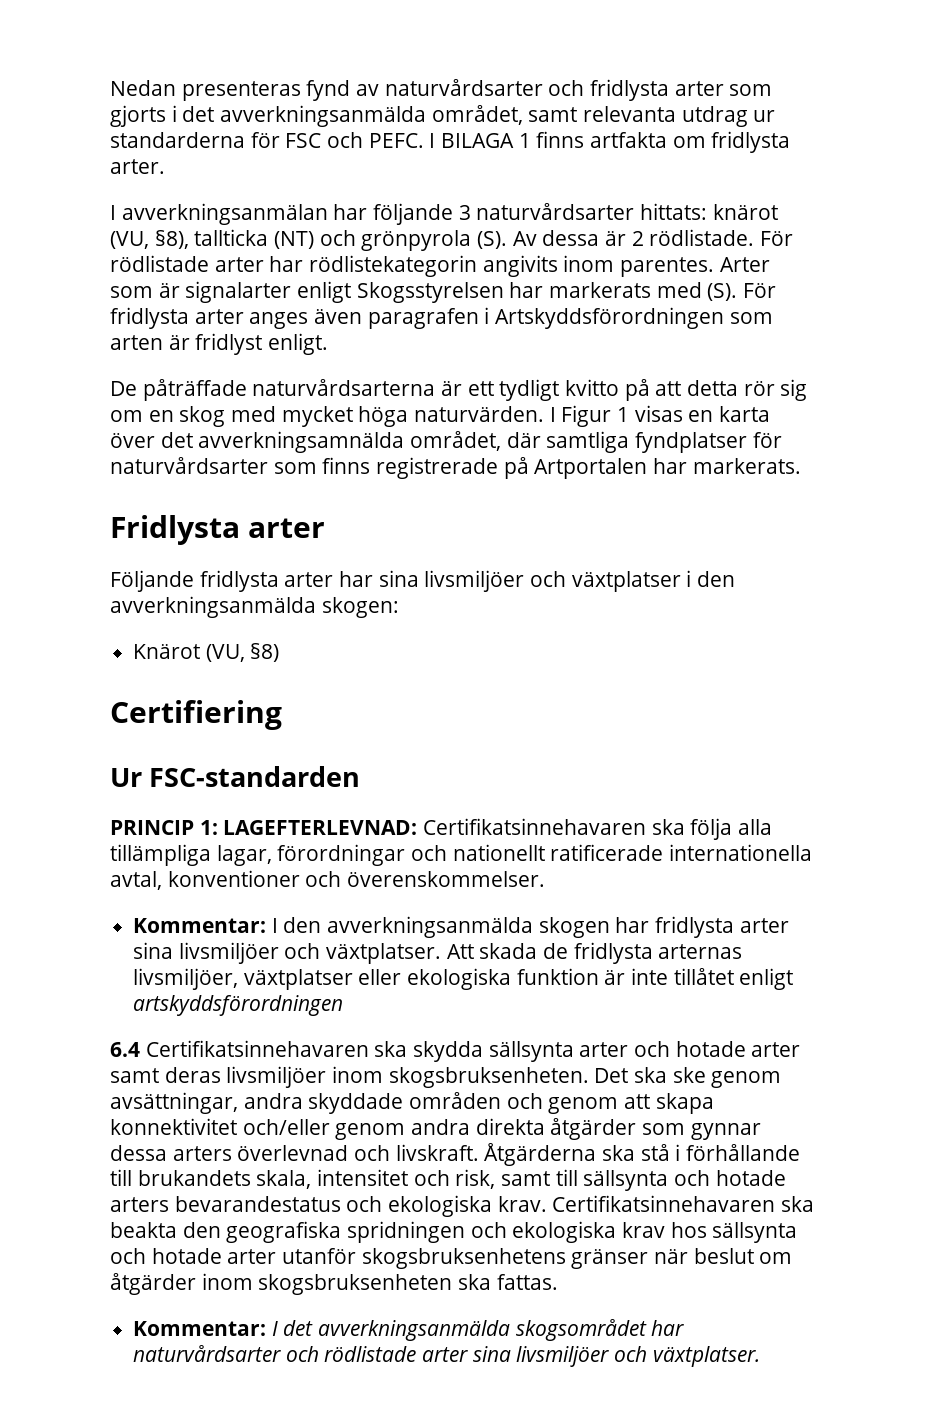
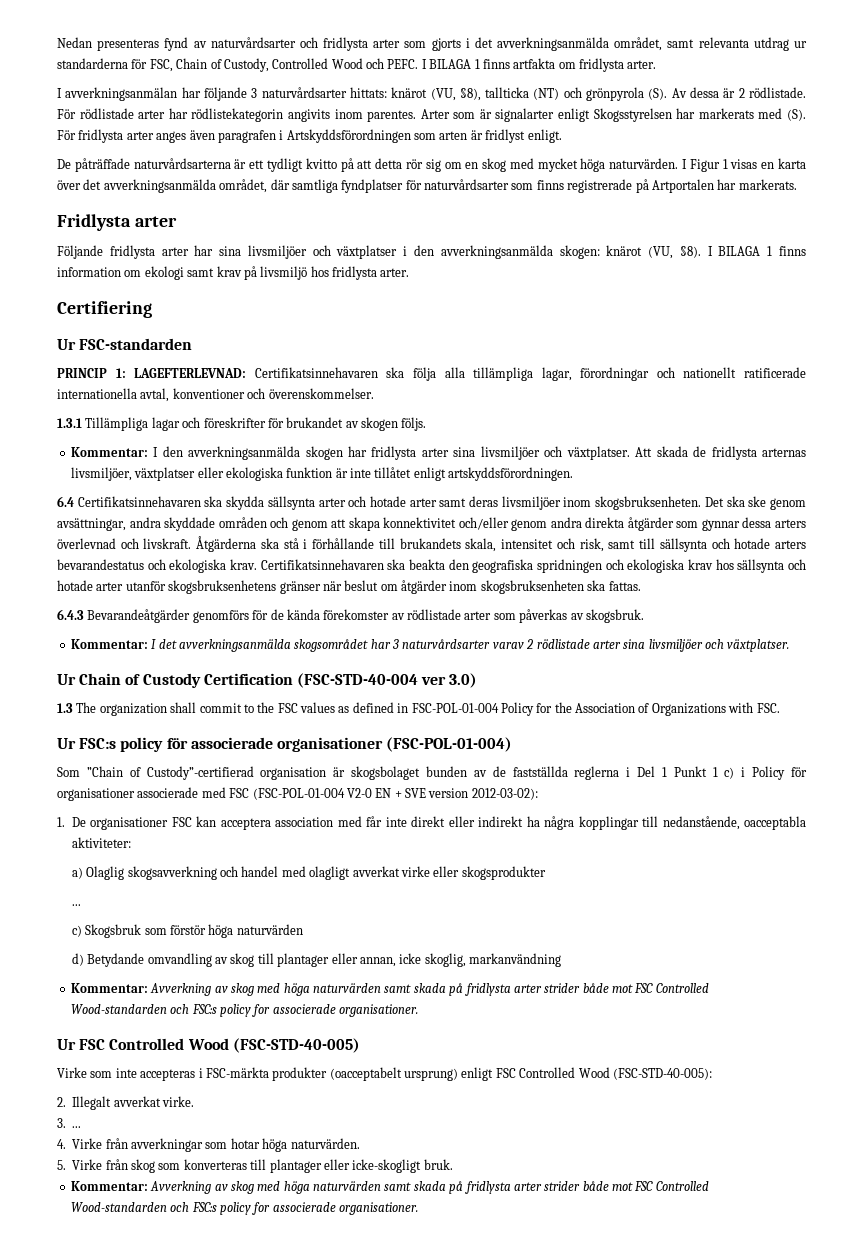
- Nedan presenteras fynd av naturvårdsarter och fridlysta arter som gjorts i det avverkningsanmälda området, samt relevanta utdrag ur standarderna för FSC och PEFC.
+ Nedan presenteras fynd av naturvårdsarter och fridlysta arter som gjorts i det avverkningsanmälda området, samt relevanta utdrag ur standarderna för FSC, Chain of Custody, Controlled Wood och PEFC.
- I Figur 1 visas en karta över det avverkningsamnälda området, där samtliga fyndplatser för naturvårdsarter som finns registrerade på Artportalen har markerats.
+ I Figur 1 visas en karta över det avverkningsanmälda området, där samtliga fyndplatser för naturvårdsarter som finns registrerade på Artportalen har markerats.
- Följande fridlysta arter har sina livsmiljöer och växtplatser i den avverkningsanmälda skogen:
- Knärot (VU, §8)
+ Följande fridlysta arter har sina livsmiljöer och växtplatser i den avverkningsanmälda skogen: knärot (VU, §8). I BILAGA 1 finns information om ekologi samt krav på livsmiljö hos fridlysta arter.
+ 1.3.1 Tillämpliga lagar och föreskrifter för brukandet av skogen följs.
- Att skada de fridlysta arternas livsmiljöer, växtplatser eller ekologiska funktion är inte tillåtet enligt artskyddsförordningen
+ Att skada de fridlysta arternas livsmiljöer, växtplatser eller ekologiska funktion är inte tillåtet enligt artskyddsförordningen.
+ 6.4.3 Bevarandeåtgärder genomförs för de kända förekomster av rödlistade arter som påverkas av skogsbruk.
- Kommentar: I det avverkningsanmälda skogsområdet har naturvårdsarter och rödlistade arter sina livsmiljöer och växtplatser.
+ Kommentar: I det avverkningsanmälda skogsområdet har 3 naturvårdsarter varav 2 rödlistade arter sina livsmiljöer och växtplatser.
+ Ur Chain of Custody Certification (FSC-STD-40-004 ver 3.0)
+ 1.3 The organization shall commit to the FSC values as defined in FSC-POL-01-004 Policy for the Association of Organizations with FSC.
+ Ur FSC:s policy för associerade organisationer (FSC-POL-01-004)
+ Som ”Chain of Custody”-certifierad organisation är skogsbolaget bunden av de fastställda reglerna i Del 1 Punkt 1 c) i Policy för organisationer associerade med FSC (FSC-POL-01-004 V2-0 EN + SVE version 2012-03-02):
+ 1. De organisationer FSC kan acceptera association med får inte direkt eller indirekt ha några kopplingar till nedanstående, oacceptabla aktiviteter:
+ a) Olaglig skogsavverkning och handel med olagligt avverkat virke eller skogsprodukter
+ ...
+ c) Skogsbruk som förstör höga naturvärden
+ d) Betydande omvandling av skog till plantager eller annan, icke skoglig, markanvändning
+ Kommentar: Avverkning av skog med höga naturvärden samt skada på fridlysta arter strider både mot FSC Controlled Wood-standarden och FSC:s policy for associerade organisationer.
+ Ur FSC Controlled Wood (FSC-STD-40-005)
+ Virke som inte accepteras i FSC-märkta produkter (oacceptabelt ursprung) enligt FSC Controlled Wood (FSC-STD-40-005):
+ 2. Illegalt avverkat virke.
+ 3. ...
+ 4. Virke från avverkningar som hotar höga naturvärden.
+ 5. Virke från skog som konverteras till plantager eller icke-skogligt bruk.
+ Kommentar: Avverkning av skog med höga naturvärden samt skada på fridlysta arter strider både mot FSC Controlled Wood-standarden och FSC:s policy for associerade organisationer.

